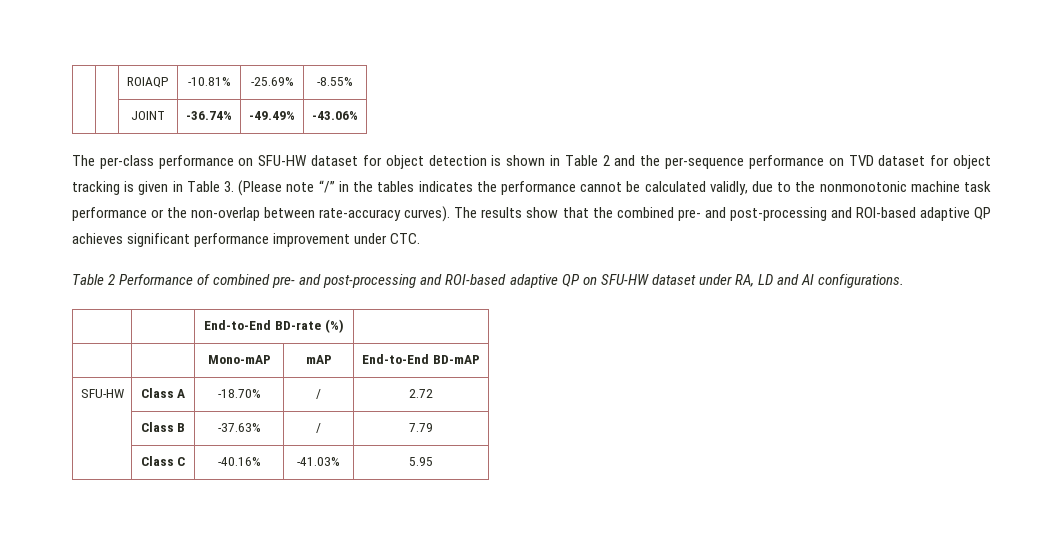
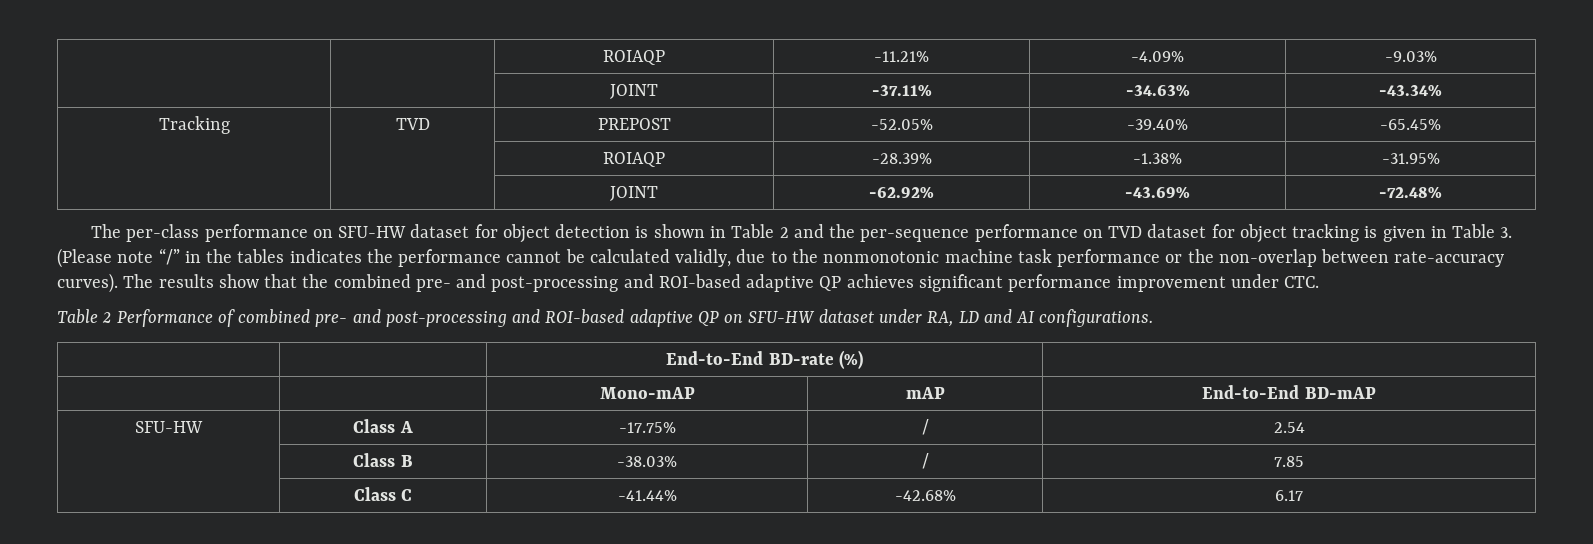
- | | ROIAQP | -10.81% | -25.69% | -8.55%
- | | JOINT | -36.74% | -49.49% | -43.06%
+ | | ROIAQP | -11.21% | -4.09% | -9.03%
+ | | JOINT | -37.11% | -34.63% | -43.34%
+ Tracking | TVD | PREPOST | -52.05% | -39.40% | -65.45%
+ | | ROIAQP | -28.39% | -1.38% | -31.95%
+ | | JOINT | -62.92% | -43.69% | -72.48%
- SFU-HW | Class A | -18.70% | / | 2.72
+ SFU-HW | Class A | -17.75% | / | 2.54
- | Class B | -37.63% | / | 7.79
+ | Class B | -38.03% | / | 7.85
- | Class C | -40.16% | -41.03% | 5.95
+ | Class C | -41.44% | -42.68% | 6.17

